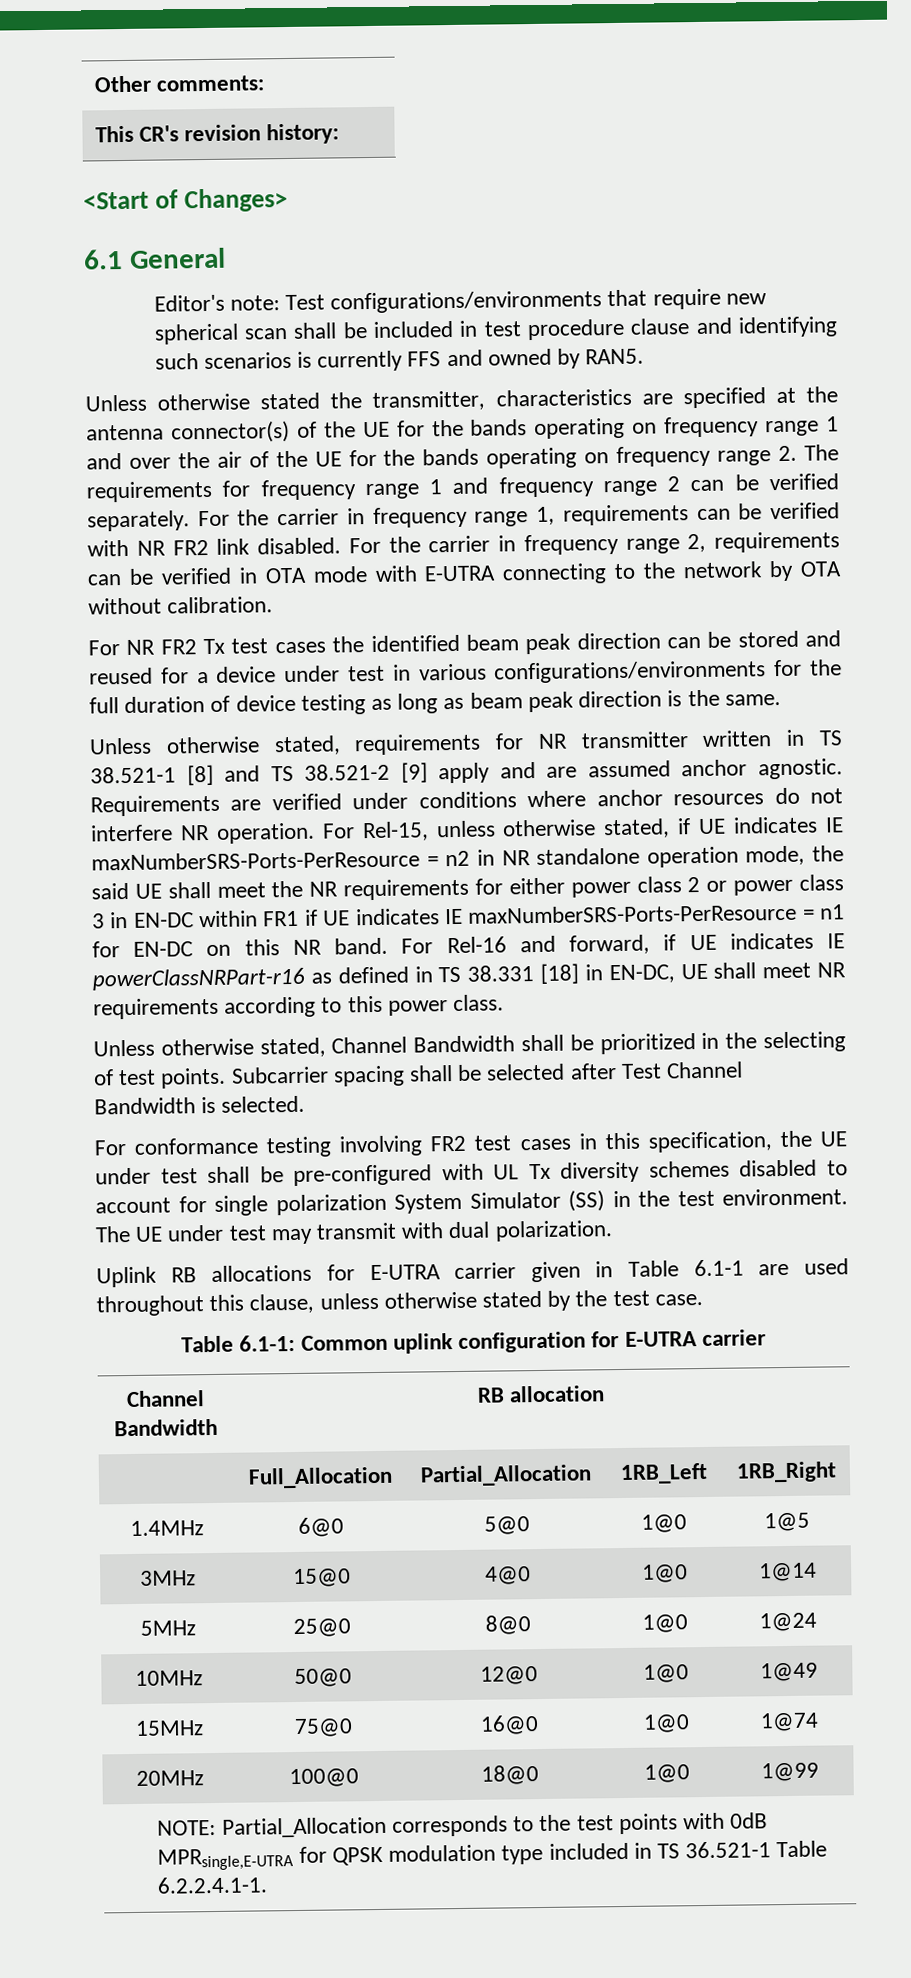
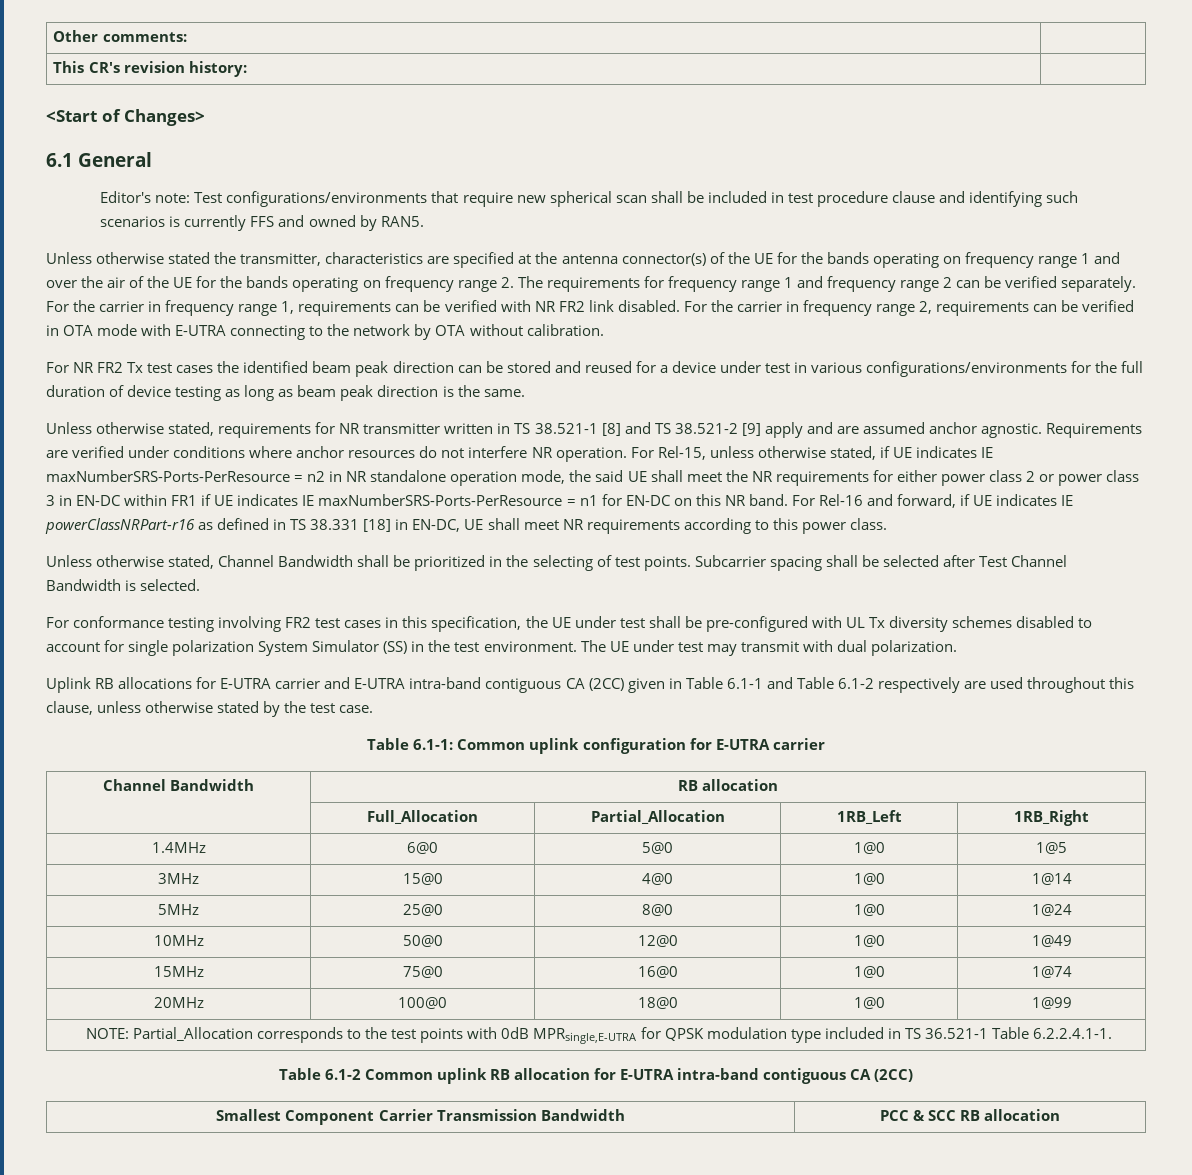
- Uplink RB allocations for E-UTRA carrier given in Table 6.1-1 are used throughout this clause, unless otherwise stated by the test case.
+ Uplink RB allocations for E-UTRA carrier and E-UTRA intra-band contiguous CA (2CC) given in Table 6.1-1 and Table 6.1-2 respectively are used throughout this clause, unless otherwise stated by the test case.
+ Table 6.1-2 Common uplink RB allocation for E-UTRA intra-band contiguous CA (2CC)
+ Smallest Component Carrier Transmission Bandwidth | PCC & SCC RB allocation

